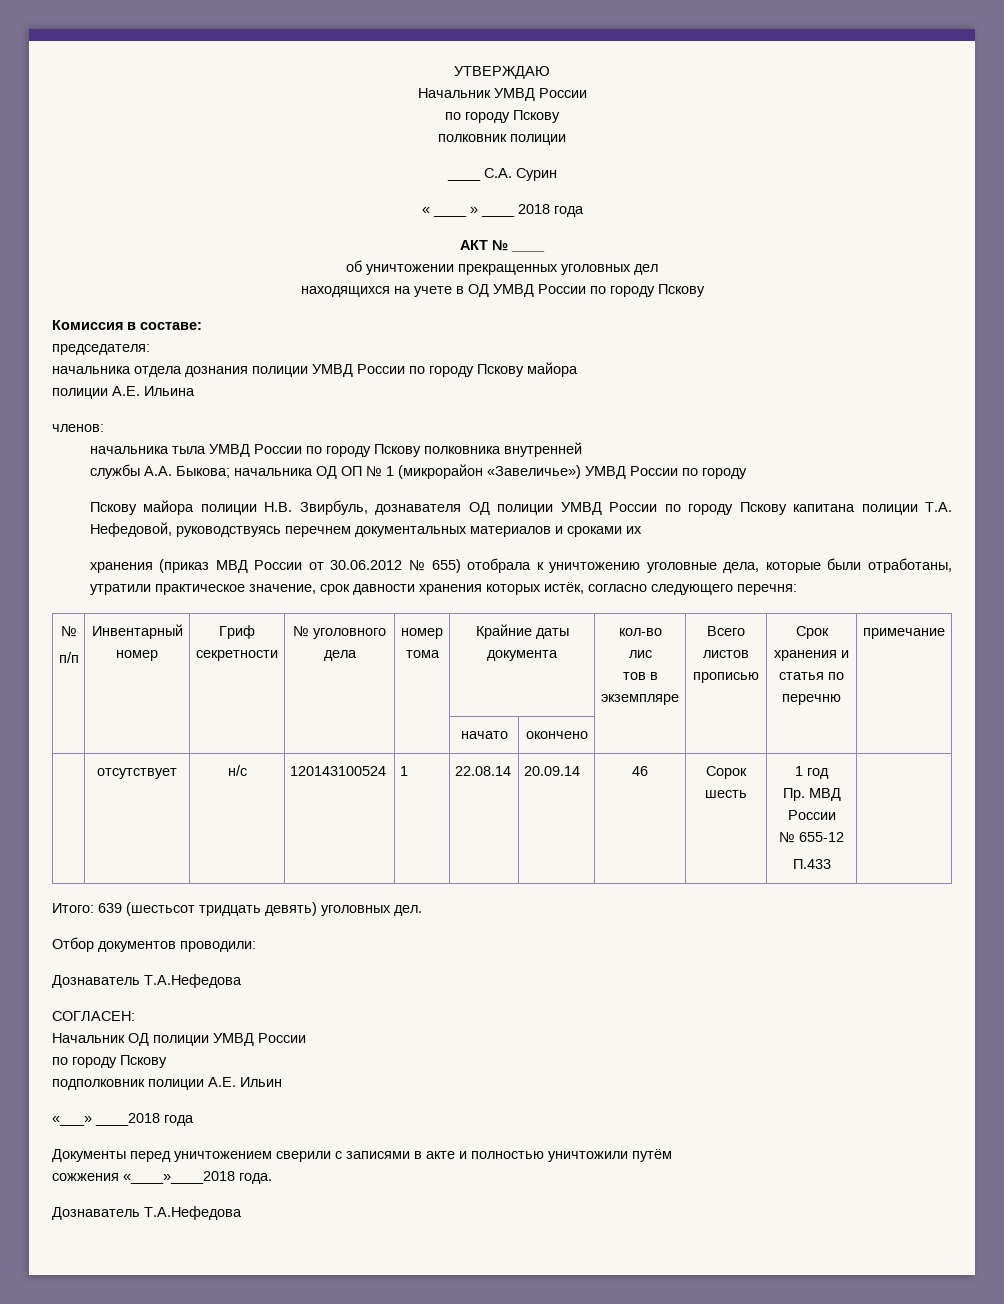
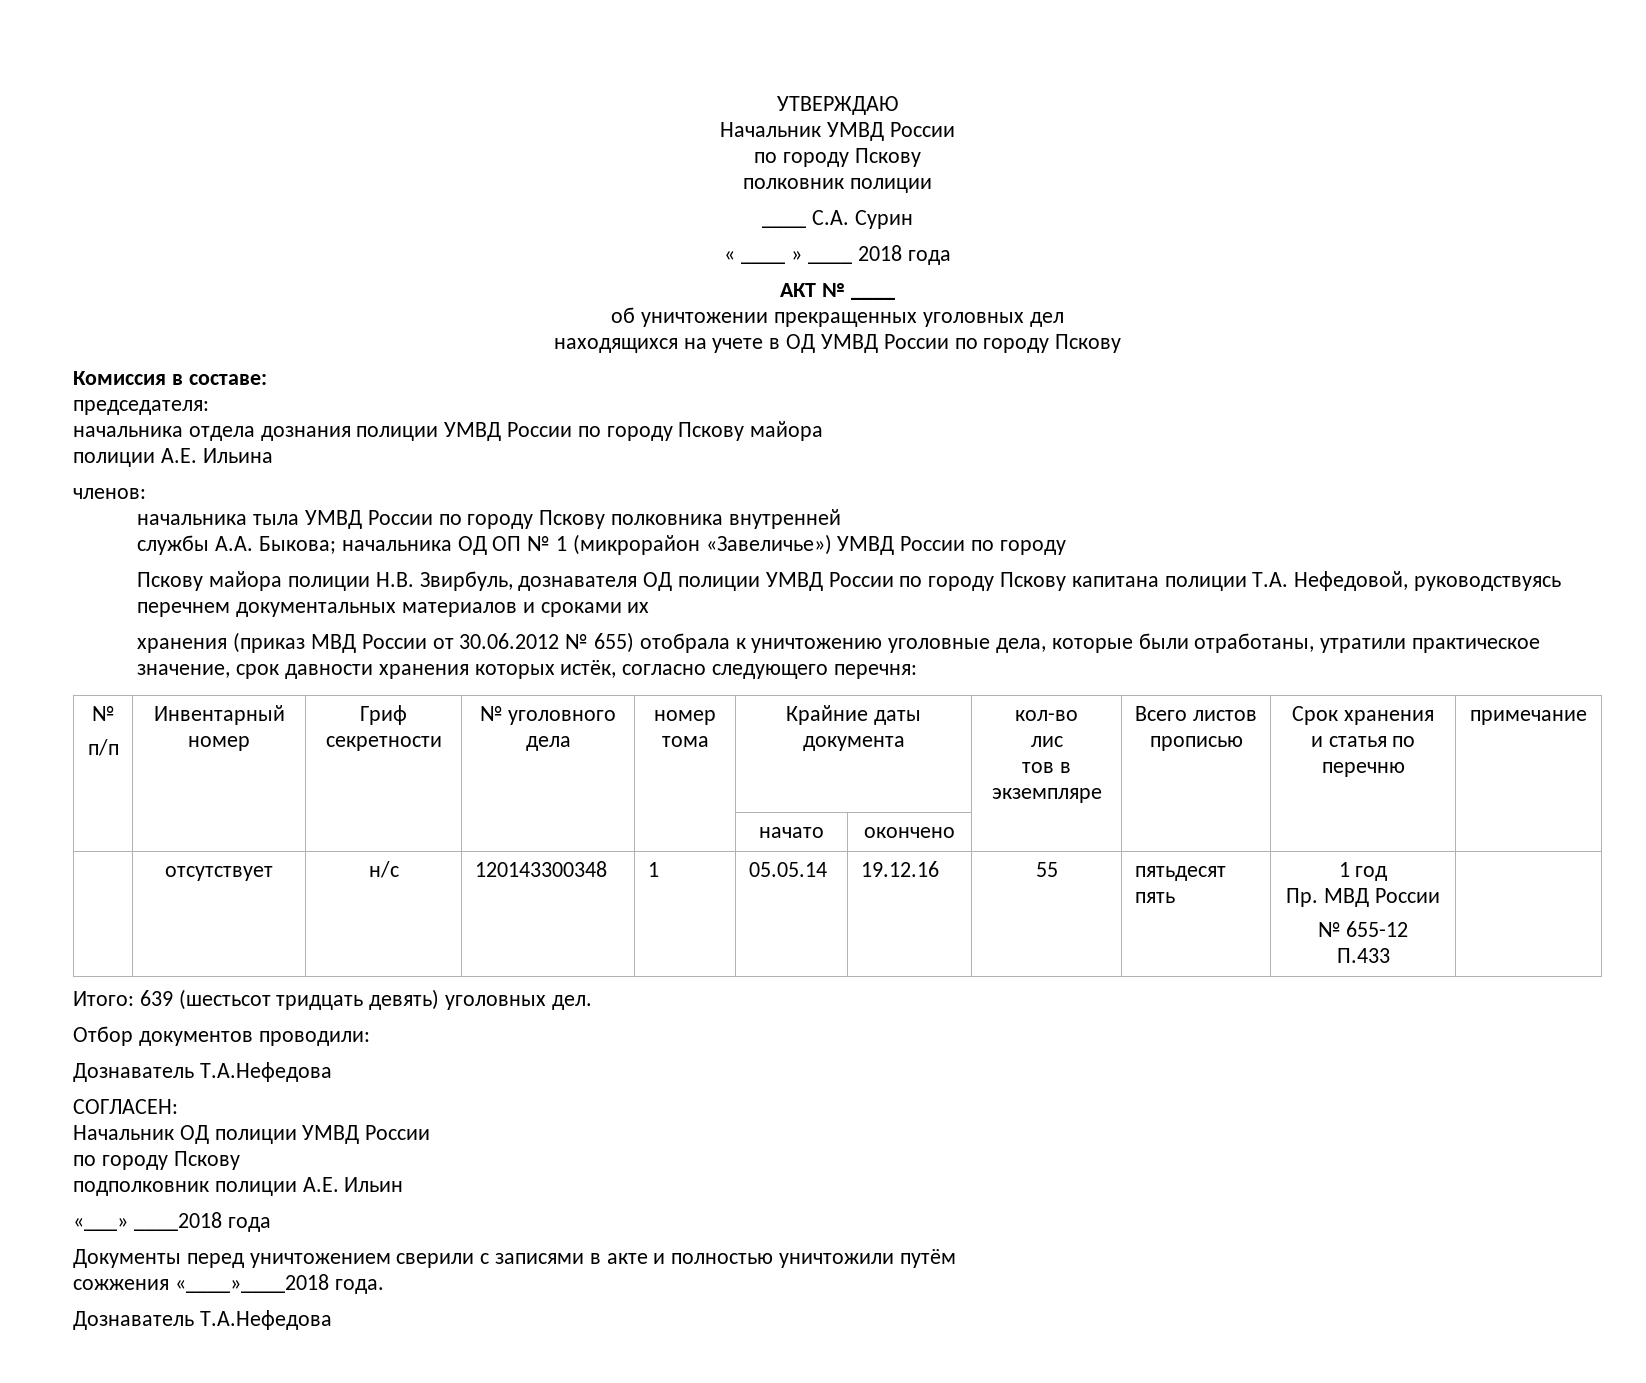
- | отсутствует | н/с | 120143100524 | 1 | 22.08.14 | 20.09.14 | 46 | Сорок шесть | 1 год
+ | отсутствует | н/с | 120143300348 | 1 | 05.05.14 | 19.12.16 | 55 | пятьдесят пять | 1 год

